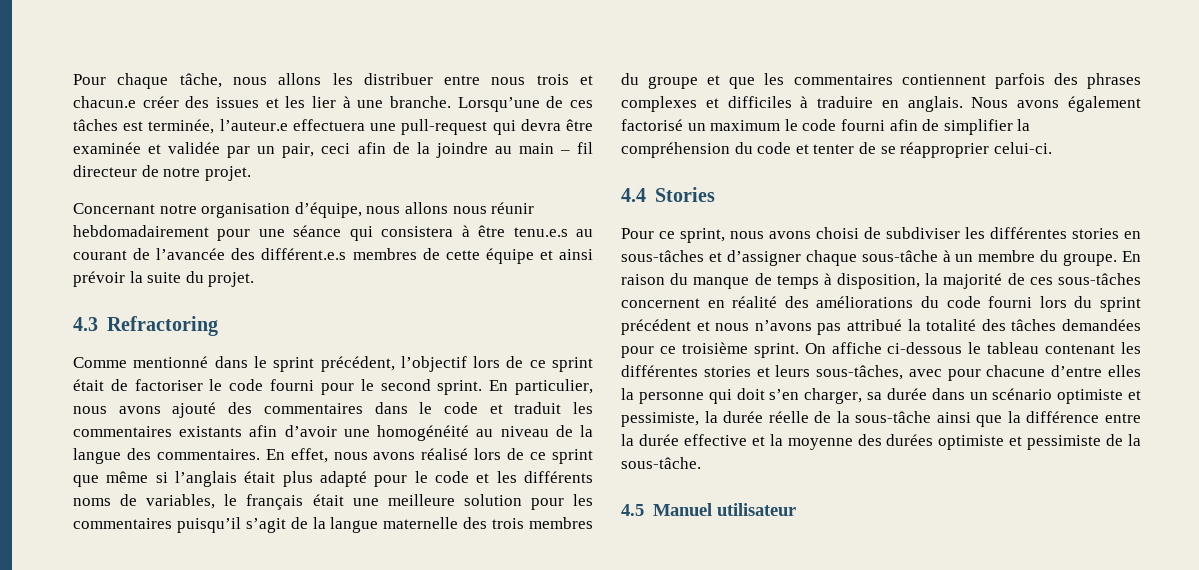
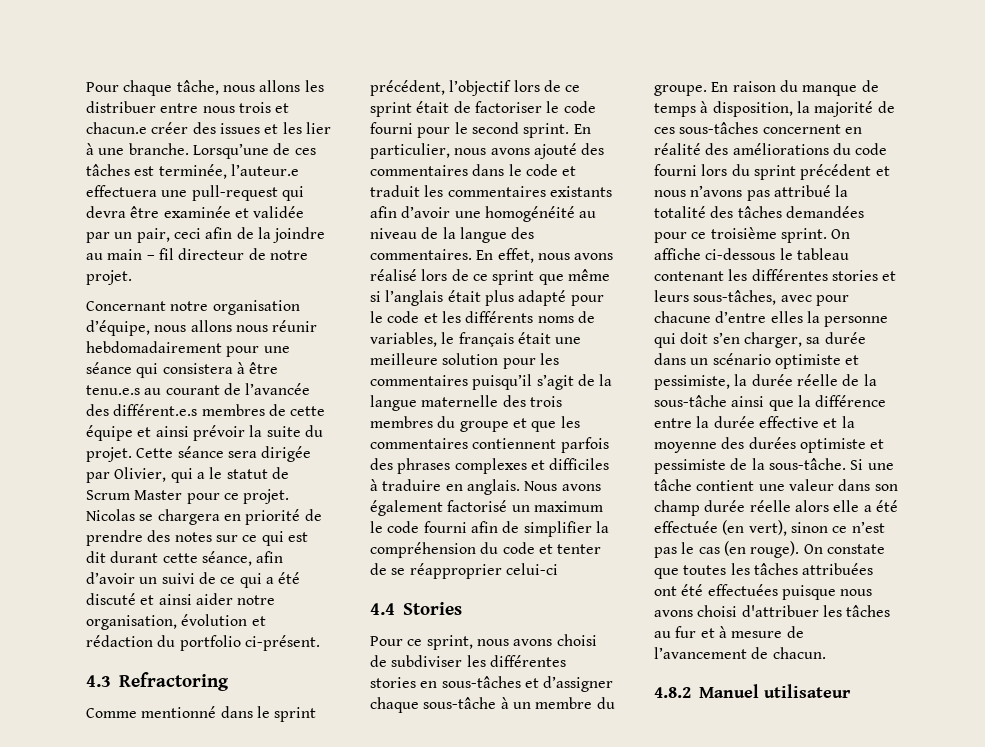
+ Cette séance sera dirigée par Olivier, qui a le statut de Scrum Master pour ce projet. Nicolas se chargera en priorité de prendre des notes sur ce qui est dit durant cette séance, afin d’avoir un suivi de ce qui a été discuté et ainsi aider notre organisation, évolution et rédaction du portfolio ci-présent.
- Nous avons également factorisé un maximum le code fourni afin de simplifier la compréhension du code et tenter de se réapproprier celui-ci.
+ Nous avons également factorisé un maximum le code fourni afin de simplifier la compréhension du code et tenter de se réapproprier celui-ci
- On affiche ci-dessous le tableau contenant les différentes stories et leurs sous-tâches, avec pour chacune d’entre elles la personne qui doit s’en charger, sa durée dans un scénario optimiste et pessimiste, la durée réelle de la sous-tâche ainsi que la différence entre la durée effective et la moyenne des durées optimiste et pessimiste de la sous-tâche.
- 4.5 Manuel utilisateur
+ On affiche ci-dessous le tableau contenant les différentes stories et leurs sous-tâches, avec pour chacune d’entre elles la personne qui doit s’en charger, sa durée dans un scénario optimiste et pessimiste, la durée réelle de la sous-tâche ainsi que la différence entre la durée effective et la moyenne des durées optimiste et pessimiste de la sous-tâche. Si une tâche contient une valeur dans son champ durée réelle alors elle a été effectuée (en vert), sinon ce n’est pas le cas (en rouge). On constate que toutes les tâches attribuées ont été effectuées puisque nous avons choisi d'attribuer les tâches au fur et à mesure de l’avancement de chacun.
+ 4.8.2 Manuel utilisateur

